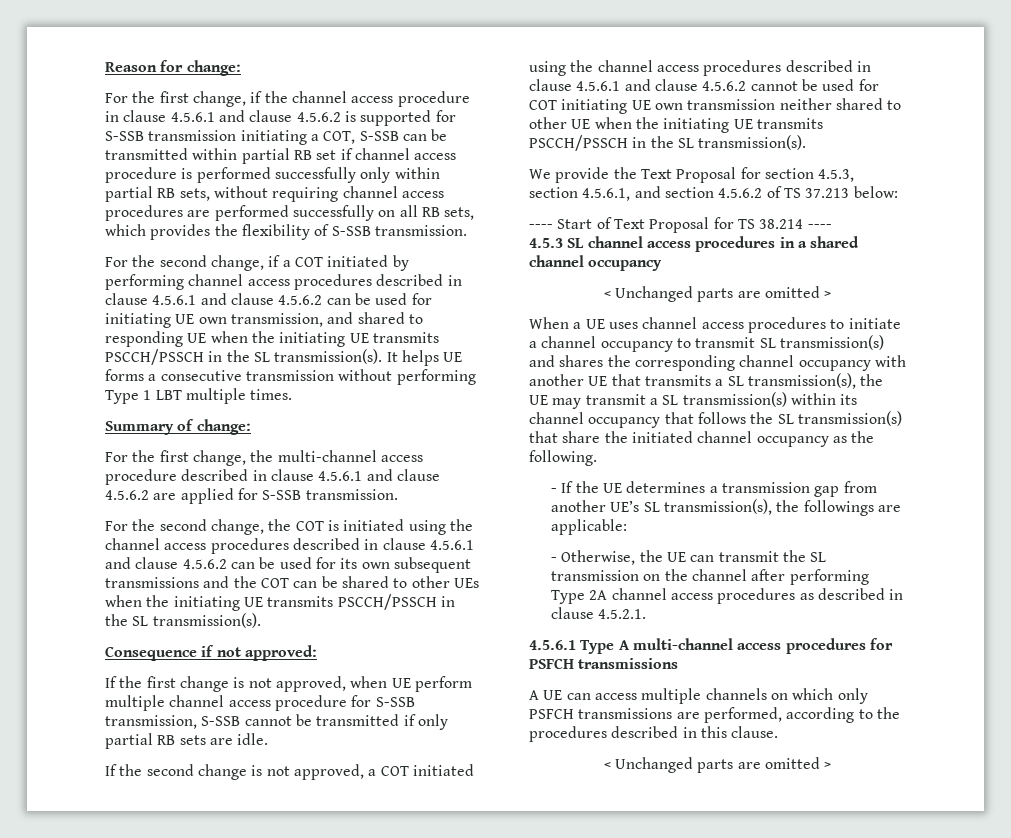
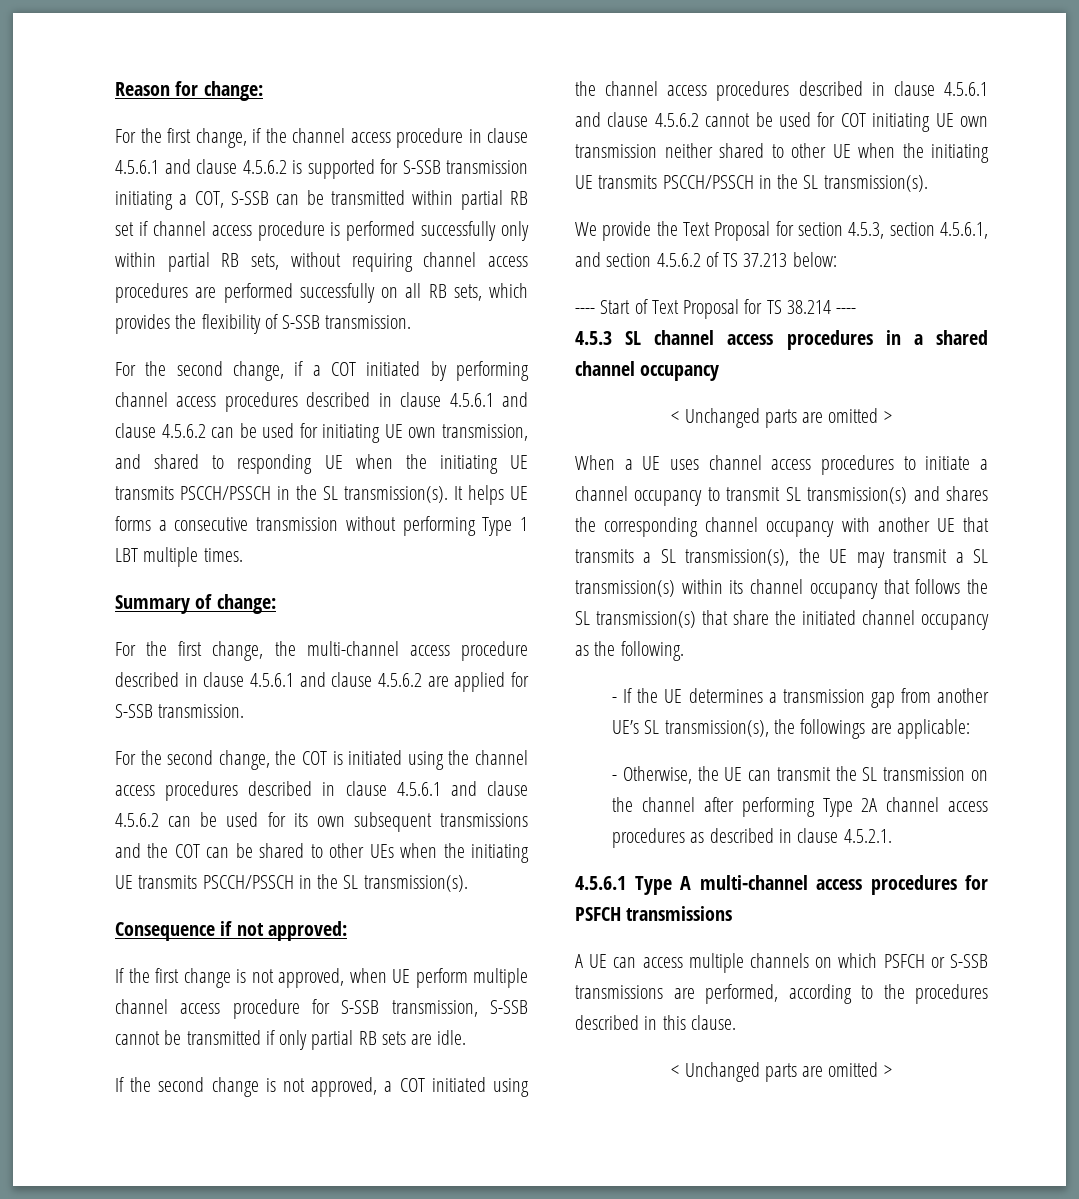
- A UE can access multiple channels on which only PSFCH transmissions are performed, according to the procedures described in this clause.
+ A UE can access multiple channels on which PSFCH or S-SSB transmissions are performed, according to the procedures described in this clause.

